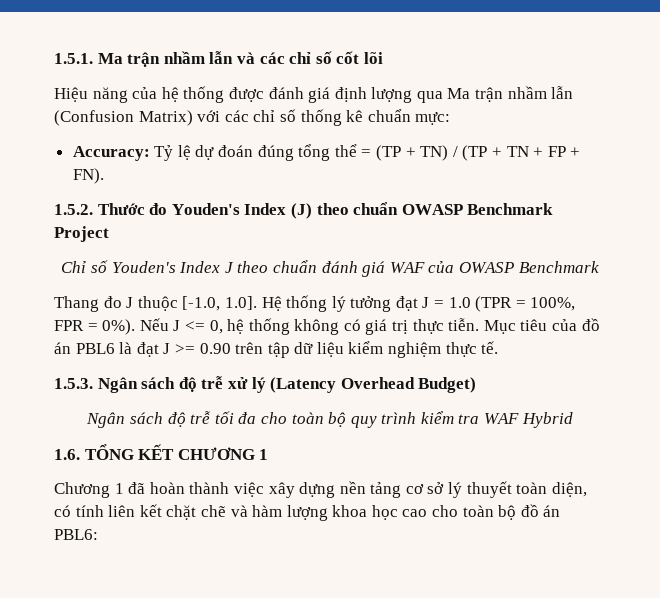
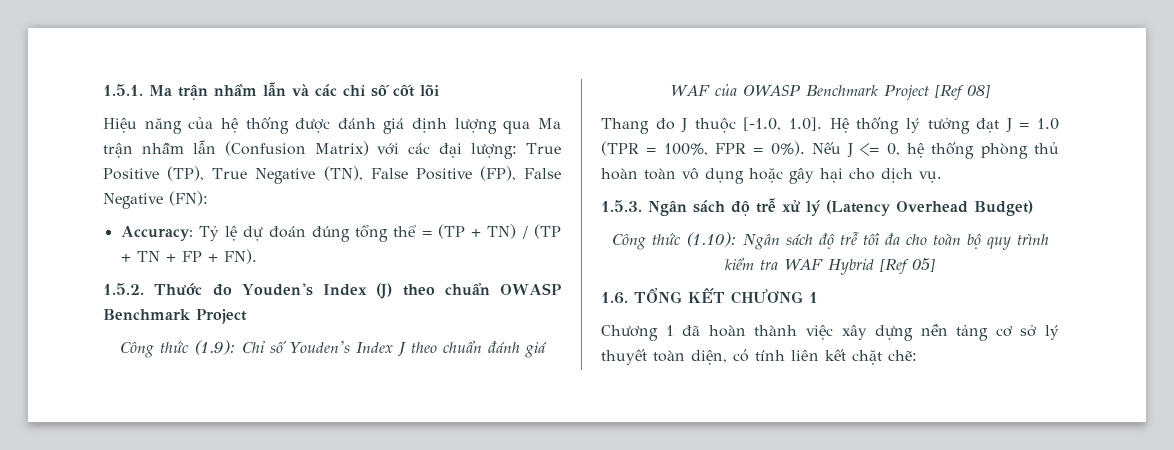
- Hiệu năng của hệ thống được đánh giá định lượng qua Ma trận nhầm lẫn (Confusion Matrix) với các chỉ số thống kê chuẩn mực:
+ Hiệu năng của hệ thống được đánh giá định lượng qua Ma trận nhầm lẫn (Confusion Matrix) với các đại lượng: True Positive (TP), True Negative (TN), False Positive (FP), False Negative (FN):
- Chỉ số Youden's Index J theo chuẩn đánh giá WAF của OWASP Benchmark
+ Công thức (1.9): Chỉ số Youden's Index J theo chuẩn đánh giá WAF của OWASP Benchmark Project [Ref 08]
- Nếu J <= 0, hệ thống không có giá trị thực tiễn. Mục tiêu của đồ án PBL6 là đạt J >= 0.90 trên tập dữ liệu kiểm nghiệm thực tế.
+ Nếu J <= 0, hệ thống phòng thủ hoàn toàn vô dụng hoặc gây hại cho dịch vụ.
- Ngân sách độ trễ tối đa cho toàn bộ quy trình kiểm tra WAF Hybrid
+ Công thức (1.10): Ngân sách độ trễ tối đa cho toàn bộ quy trình kiểm tra WAF Hybrid [Ref 05]
- Chương 1 đã hoàn thành việc xây dựng nền tảng cơ sở lý thuyết toàn diện, có tính liên kết chặt chẽ và hàm lượng khoa học cao cho toàn bộ đồ án PBL6:
+ Chương 1 đã hoàn thành việc xây dựng nền tảng cơ sở lý thuyết toàn diện, có tính liên kết chặt chẽ:

